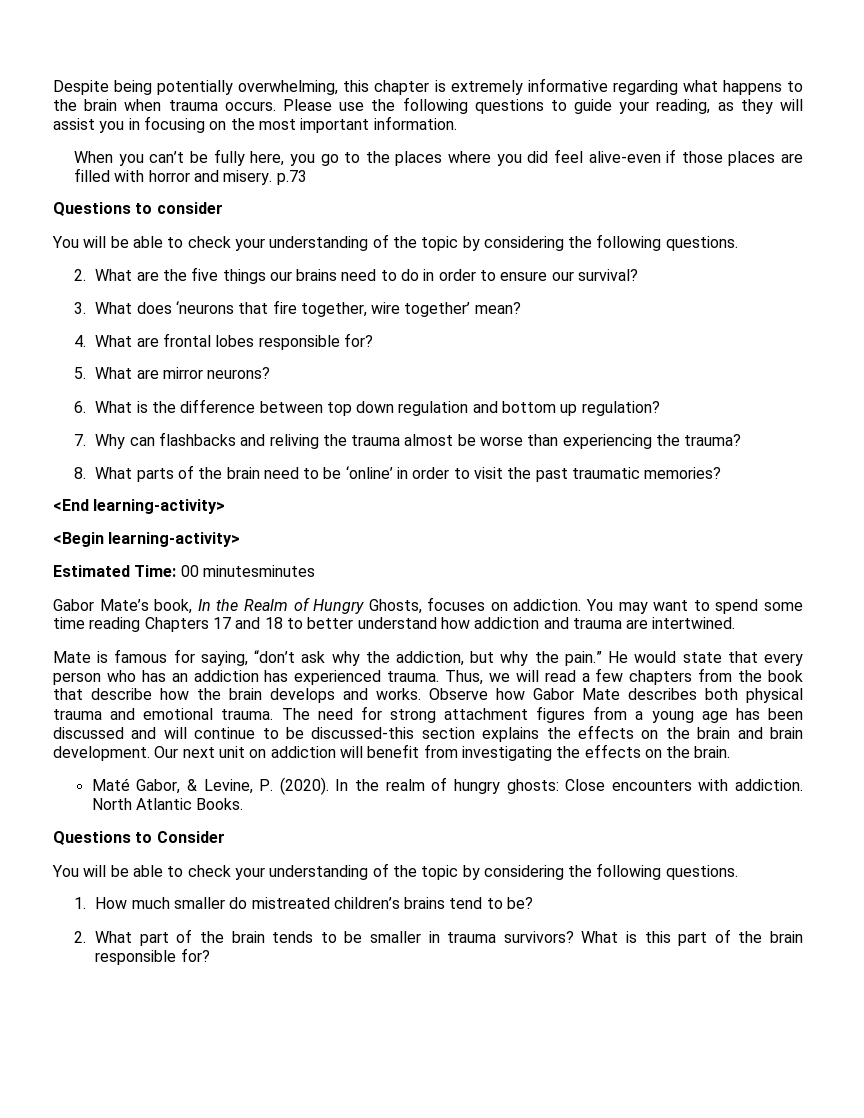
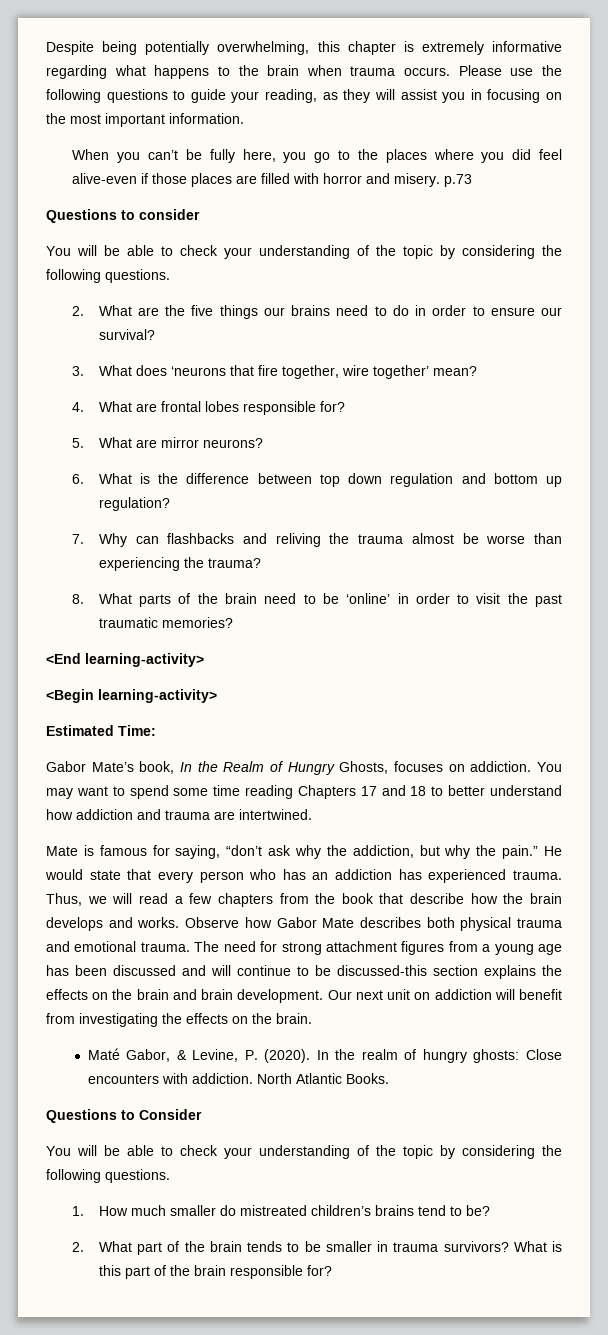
- Estimated Time: 00 minutesminutes
+ Estimated Time:

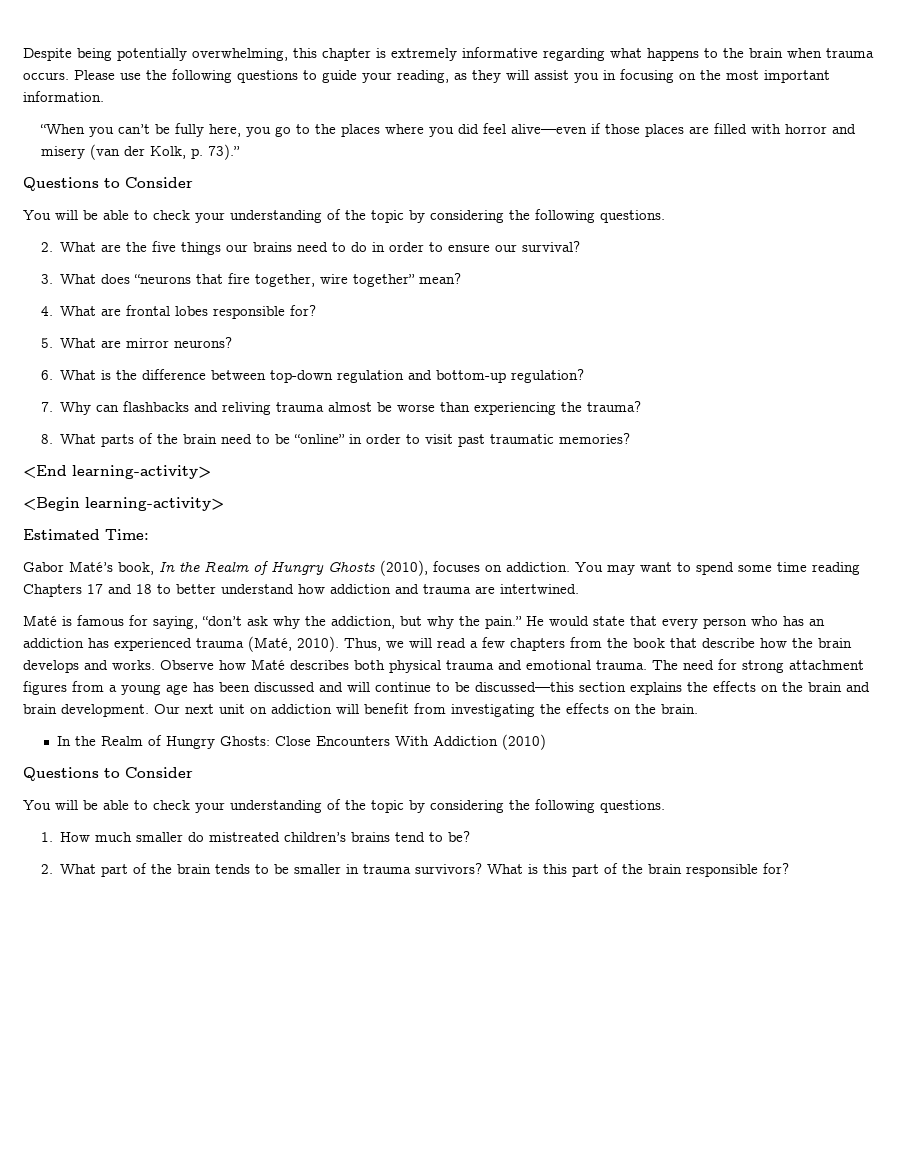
- When you can’t be fully here, you go to the places where you did feel alive-even if those places are filled with horror and misery. p.73
- Questions to consider
+ “When you can’t be fully here, you go to the places where you did feel alive—even if those places are filled with horror and misery (van der Kolk, p. 73).”
+ Questions to Consider
- 3. What does ‘neurons that fire together, wire together’ mean?
+ 3. What does “neurons that fire together, wire together” mean?
- 6. What is the difference between top down regulation and bottom up regulation?
+ 6. What is the difference between top-down regulation and bottom-up regulation?
- 7. Why can flashbacks and reliving the trauma almost be worse than experiencing the trauma?
+ 7. Why can flashbacks and reliving trauma almost be worse than experiencing the trauma?
- 8. What parts of the brain need to be ‘online’ in order to visit the past traumatic memories?
+ 8. What parts of the brain need to be “online” in order to visit past traumatic memories?
- Gabor Mate’s book, In the Realm of Hungry Ghosts, focuses on addiction.
+ Gabor Maté’s book, In the Realm of Hungry Ghosts (2010), focuses on addiction.
- Mate is famous for saying, “don’t ask why the addiction, but why the pain.”
+ Maté is famous for saying, “don’t ask why the addiction, but why the pain.”
- He would state that every person who has an addiction has experienced trauma.
+ He would state that every person who has an addiction has experienced trauma (Maté, 2010).
- Observe how Gabor Mate describes both physical trauma and emotional trauma.
+ Observe how Maté describes both physical trauma and emotional trauma.
- The need for strong attachment figures from a young age has been discussed and will continue to be discussed-this section explains the effects on the brain and brain development.
+ The need for strong attachment figures from a young age has been discussed and will continue to be discussed—this section explains the effects on the brain and brain development.
- Maté Gabor, & Levine, P. (2020). In the realm of hungry ghosts: Close encounters with addiction. North Atlantic Books.
+ In the Realm of Hungry Ghosts: Close Encounters With Addiction (2010)

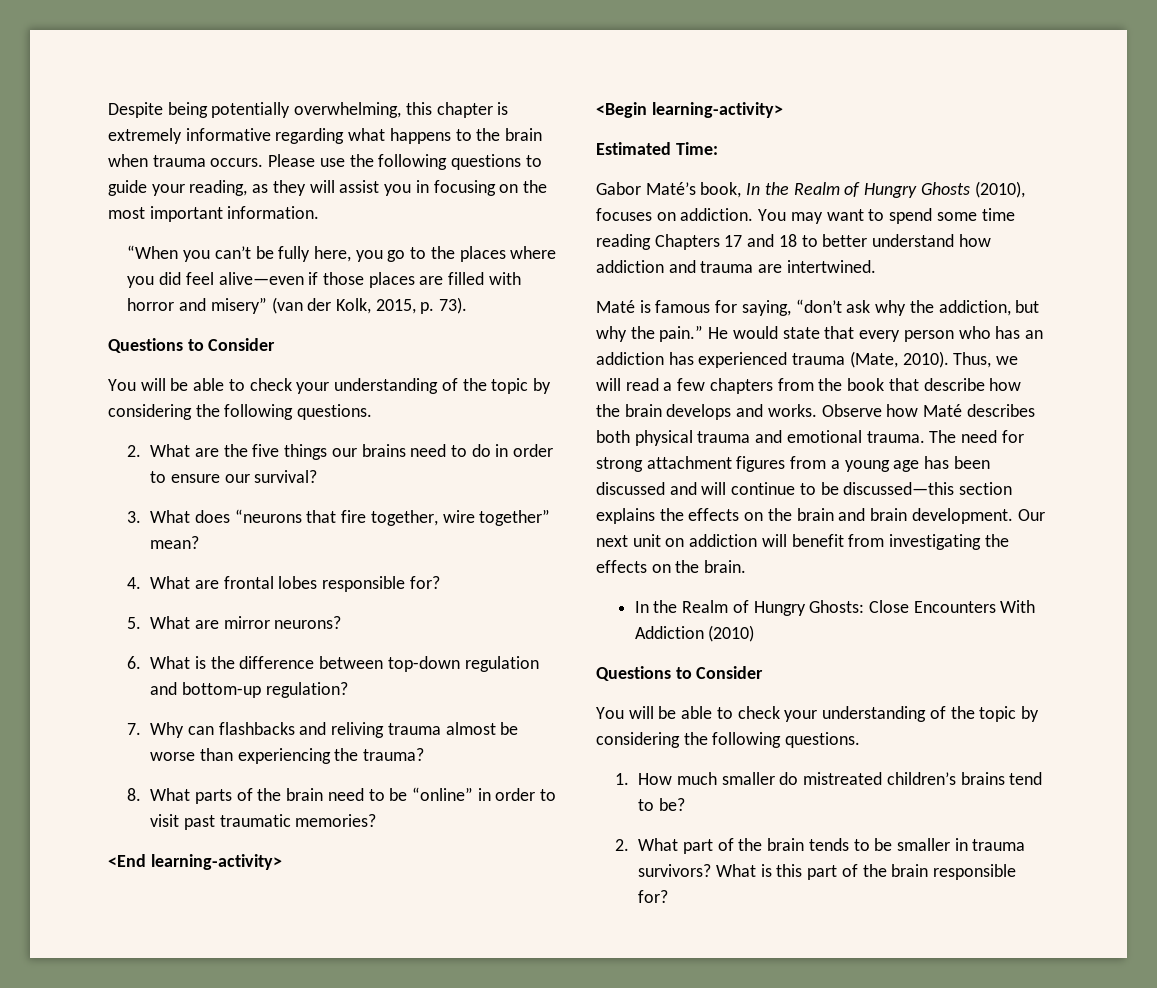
- “When you can’t be fully here, you go to the places where you did feel alive—even if those places are filled with horror and misery (van der Kolk, p. 73).”
+ “When you can’t be fully here, you go to the places where you did feel alive—even if those places are filled with horror and misery” (van der Kolk, 2015, p. 73).
- He would state that every person who has an addiction has experienced trauma (Maté, 2010).
+ He would state that every person who has an addiction has experienced trauma (Mate, 2010).

